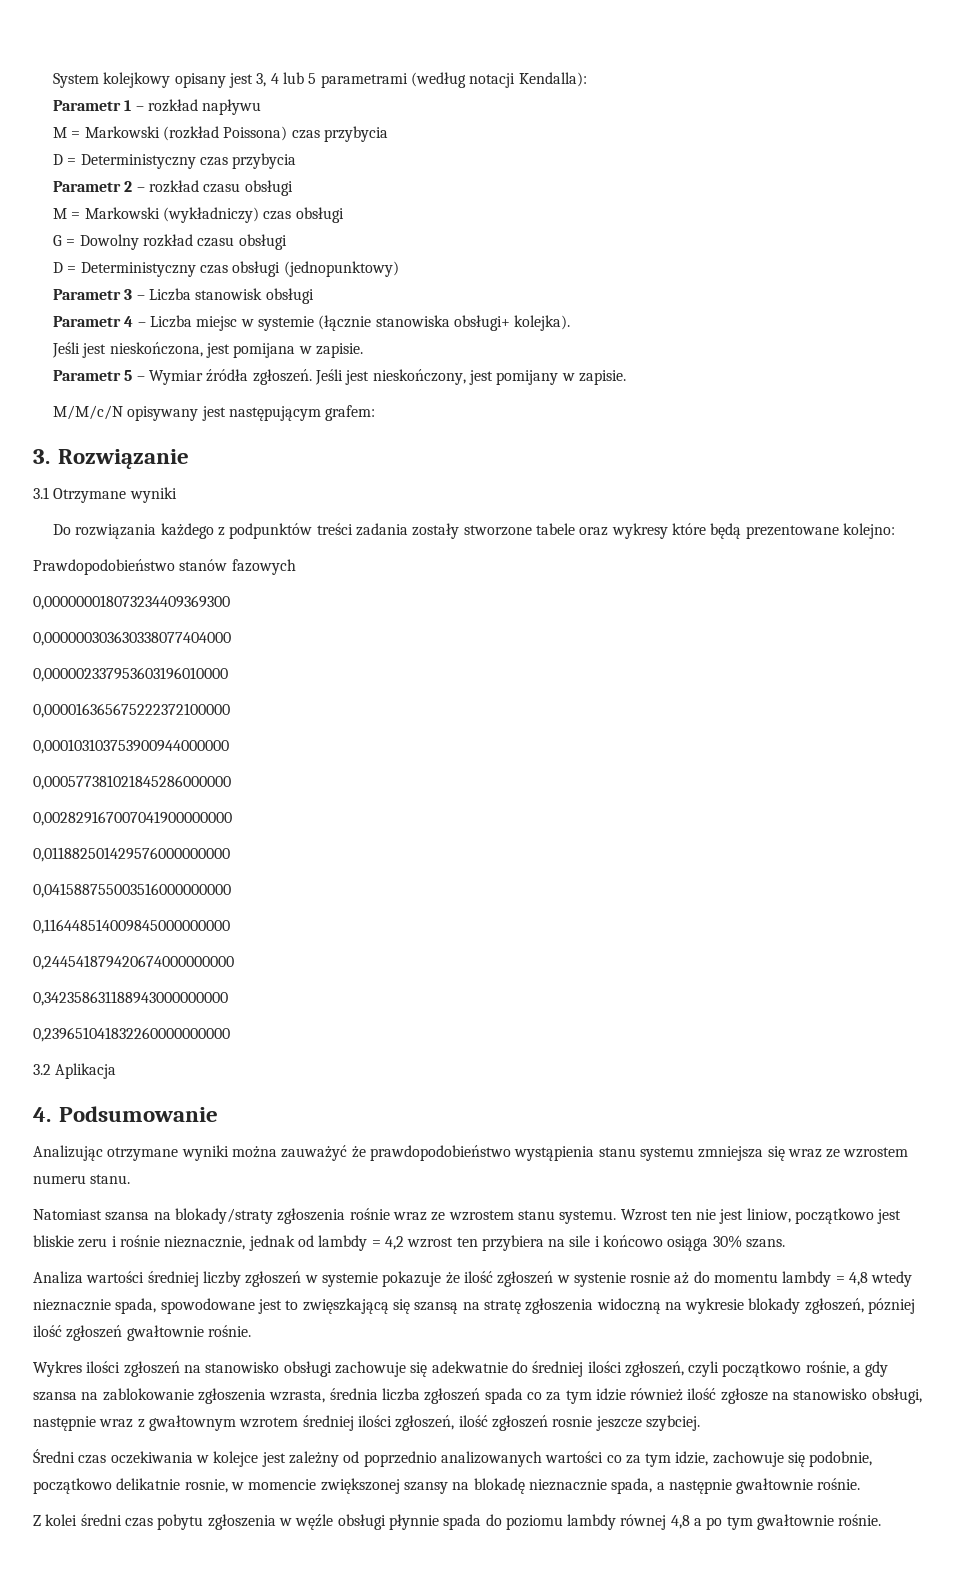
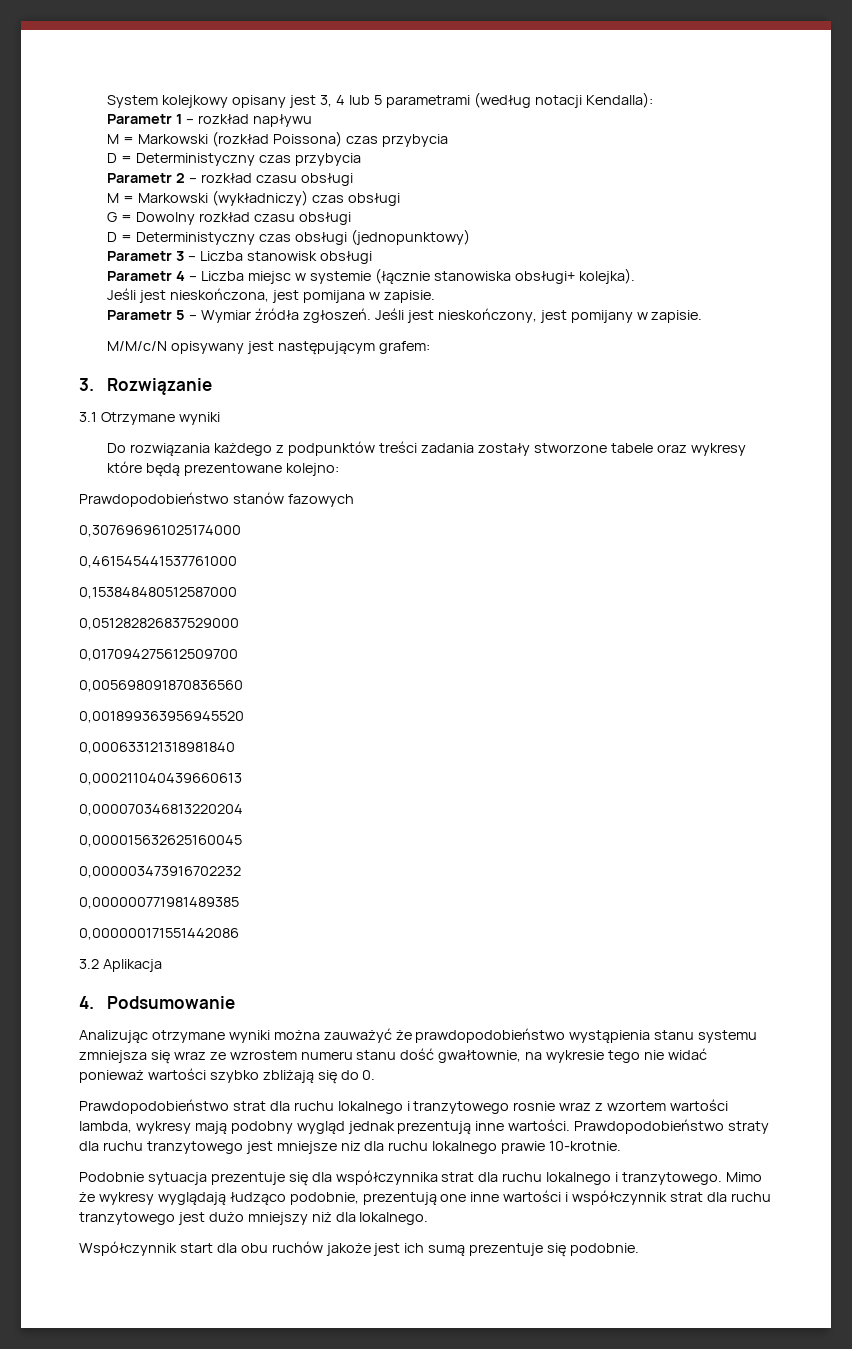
- 0,000000018073234409369300
- 0,000000303630338077404000
- 0,000002337953603196010000
- 0,000016365675222372100000
- 0,000103103753900944000000
- 0,000577381021845286000000
- 0,002829167007041900000000
- 0,011882501429576000000000
- 0,041588755003516000000000
- 0,116448514009845000000000
- 0,244541879420674000000000
- 0,342358631188943000000000
- 0,239651041832260000000000
+ 0,307696961025174000
+ 0,461545441537761000
+ 0,153848480512587000
+ 0,051282826837529000
+ 0,017094275612509700
+ 0,005698091870836560
+ 0,001899363956945520
+ 0,000633121318981840
+ 0,000211040439660613
+ 0,000070346813220204
+ 0,000015632625160045
+ 0,000003473916702232
+ 0,000000771981489385
+ 0,000000171551442086
- Analizując otrzymane wyniki można zauważyć że prawdopodobieństwo wystąpienia stanu systemu zmniejsza się wraz ze wzrostem numeru stanu.
- Natomiast szansa na blokady/straty zgłoszenia rośnie wraz ze wzrostem stanu systemu. Wzrost ten nie jest liniow, początkowo jest bliskie zeru i rośnie nieznacznie, jednak od lambdy = 4,2 wzrost ten przybiera na sile i końcowo osiąga 30% szans.
- Analiza wartości średniej liczby zgłoszeń w systemie pokazuje że ilość zgłoszeń w systenie rosnie aż do momentu lambdy = 4,8 wtedy nieznacznie spada, spowodowane jest to zwięszkającą się szansą na stratę zgłoszenia widoczną na wykresie blokady zgłoszeń, pózniej ilość zgłoszeń gwałtownie rośnie.
- Wykres ilości zgłoszeń na stanowisko obsługi zachowuje się adekwatnie do średniej ilości zgłoszeń, czyli początkowo rośnie, a gdy szansa na zablokowanie zgłoszenia wzrasta, średnia liczba zgłoszeń spada co za tym idzie również ilość zgłosze na stanowisko obsługi, następnie wraz z gwałtownym wzrotem średniej ilości zgłoszeń, ilość zgłoszeń rosnie jeszcze szybciej.
- Średni czas oczekiwania w kolejce jest zależny od poprzednio analizowanych wartości co za tym idzie, zachowuje się podobnie, początkowo delikatnie rosnie, w momencie zwiększonej szansy na blokadę nieznacznie spada, a następnie gwałtownie rośnie.
- Z kolei średni czas pobytu zgłoszenia w węźle obsługi płynnie spada do poziomu lambdy równej 4,8 a po tym gwałtownie rośnie.
+ Analizując otrzymane wyniki można zauważyć że prawdopodobieństwo wystąpienia stanu systemu zmniejsza się wraz ze wzrostem numeru stanu dość gwałtownie, na wykresie tego nie widać ponieważ wartości szybko zbliżają się do 0.
+ Prawdopodobieństwo strat dla ruchu lokalnego i tranzytowego rosnie wraz z wzortem wartości lambda, wykresy mają podobny wygląd jednak prezentują inne wartości. Prawdopodobieństwo straty dla ruchu tranzytowego jest mniejsze niz dla ruchu lokalnego prawie 10-krotnie.
+ Podobnie sytuacja prezentuje się dla współczynnika strat dla ruchu lokalnego i tranzytowego. Mimo że wykresy wyglądają łudząco podobnie, prezentują one inne wartości i współczynnik strat dla ruchu tranzytowego jest dużo mniejszy niż dla lokalnego.
+ Współczynnik start dla obu ruchów jakoże jest ich sumą prezentuje się podobnie.

